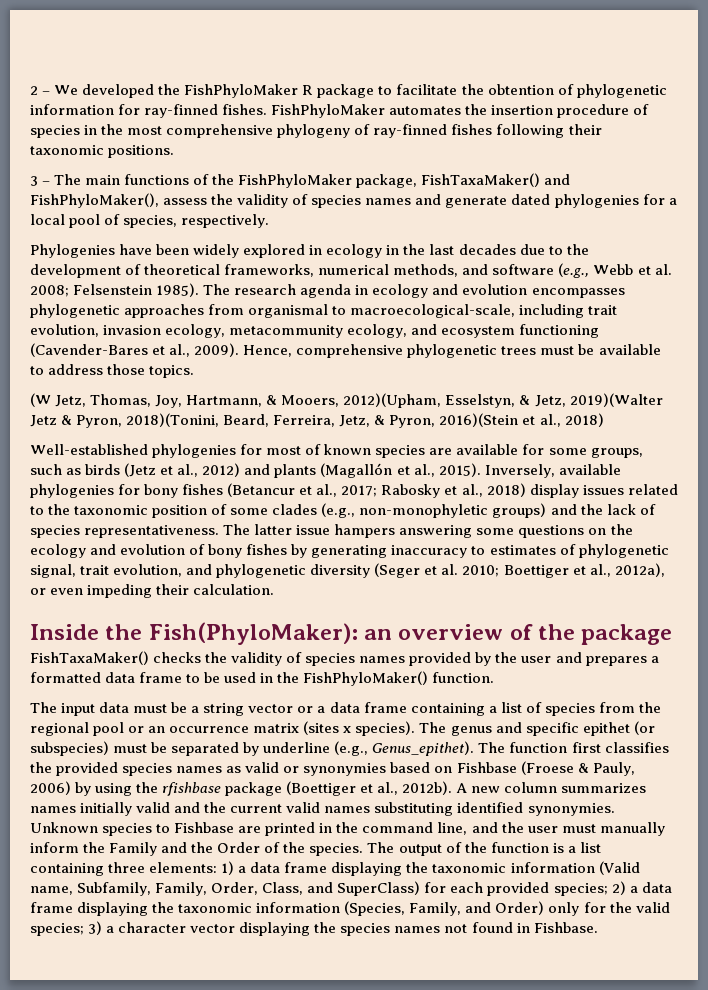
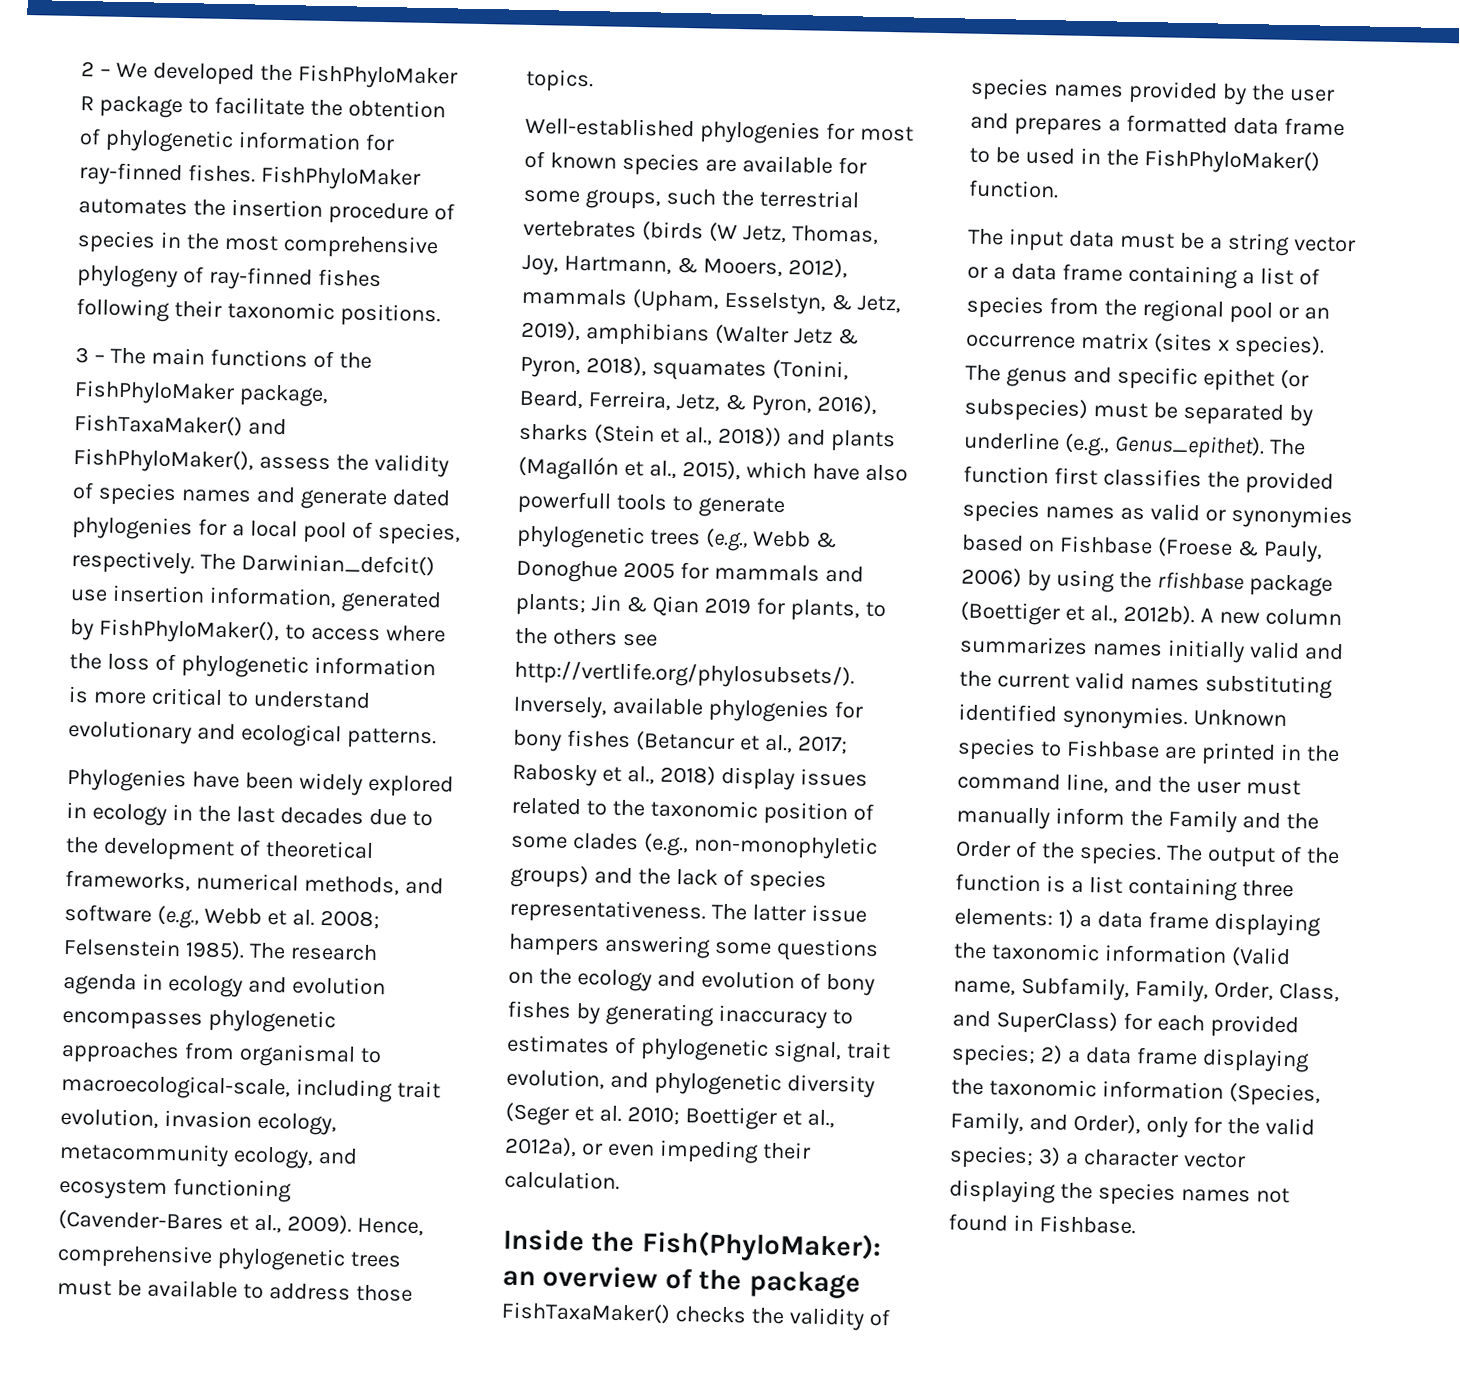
+ The Darwinian_defcit() use insertion information, generated by FishPhyloMaker(), to access where the loss of phylogenetic information is more critical to understand evolutionary and ecological patterns.
- (W Jetz, Thomas, Joy, Hartmann, & Mooers, 2012)(Upham, Esselstyn, & Jetz, 2019)(Walter Jetz & Pyron, 2018)(Tonini, Beard, Ferreira, Jetz, & Pyron, 2016)(Stein et al., 2018)
- Well-established phylogenies for most of known species are available for some groups, such as birds (Jetz et al., 2012) and plants (Magallón et al., 2015). Inversely, available phylogenies for bony fishes (Betancur et al., 2017; Rabosky et al., 2018) display issues related to the taxonomic position of some clades (e.g., non-monophyletic groups) and the lack of species representativeness.
+ Well-established phylogenies for most of known species are available for some groups, such the terrestrial vertebrates (birds (W Jetz, Thomas, Joy, Hartmann, & Mooers, 2012), mammals (Upham, Esselstyn, & Jetz, 2019), amphibians (Walter Jetz & Pyron, 2018), squamates (Tonini, Beard, Ferreira, Jetz, & Pyron, 2016), sharks (Stein et al., 2018)) and plants (Magallón et al., 2015), which have also powerfull tools to generate phylogenetic trees (e.g., Webb & Donoghue 2005 for mammals and plants; Jin & Qian 2019 for plants, to the others see http://vertlife.org/phylosubsets/). Inversely, available phylogenies for bony fishes (Betancur et al., 2017; Rabosky et al., 2018) display issues related to the taxonomic position of some clades (e.g., non-monophyletic groups) and the lack of species representativeness.
- The output of the function is a list containing three elements: 1) a data frame displaying the taxonomic information (Valid name, Subfamily, Family, Order, Class, and SuperClass) for each provided species; 2) a data frame displaying the taxonomic information (Species, Family, and Order) only for the valid species; 3) a character vector displaying the species names not found in Fishbase.
+ The output of the function is a list containing three elements: 1) a data frame displaying the taxonomic information (Valid name, Subfamily, Family, Order, Class, and SuperClass) for each provided species; 2) a data frame displaying the taxonomic information (Species, Family, and Order), only for the valid species; 3) a character vector displaying the species names not found in Fishbase.

